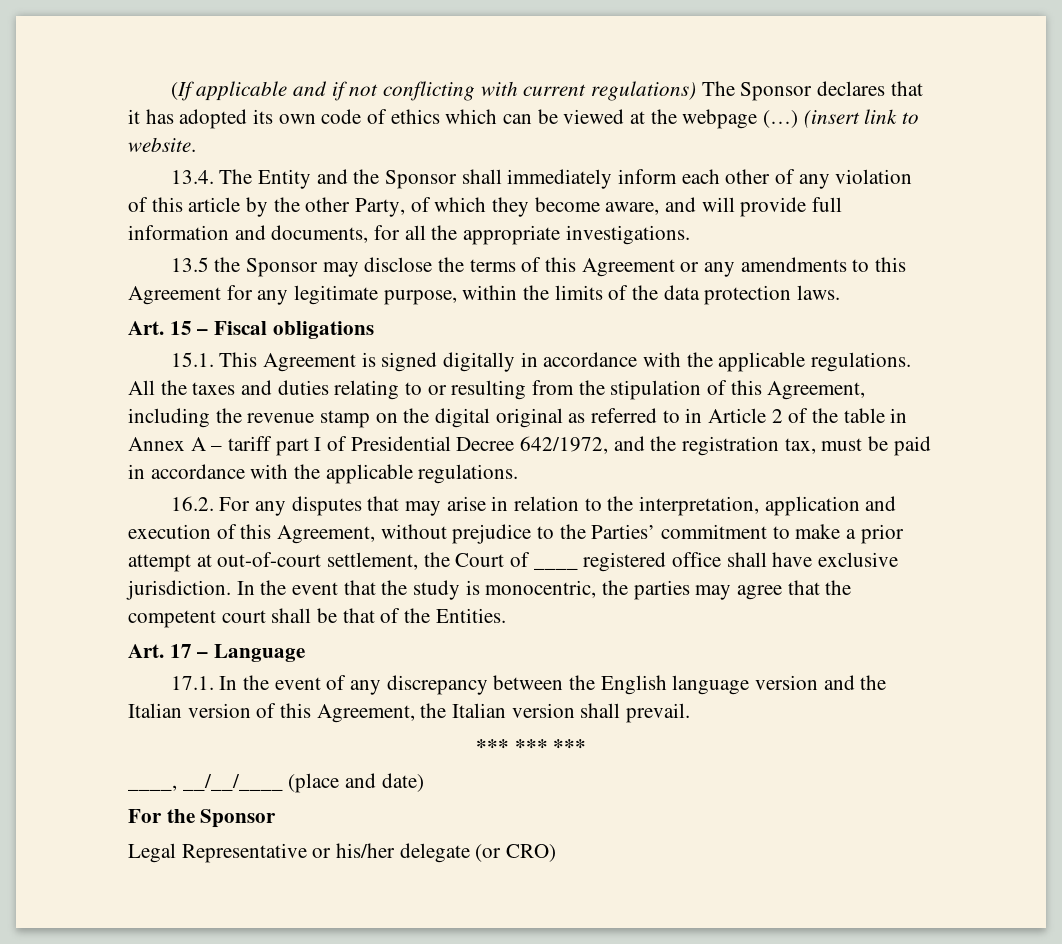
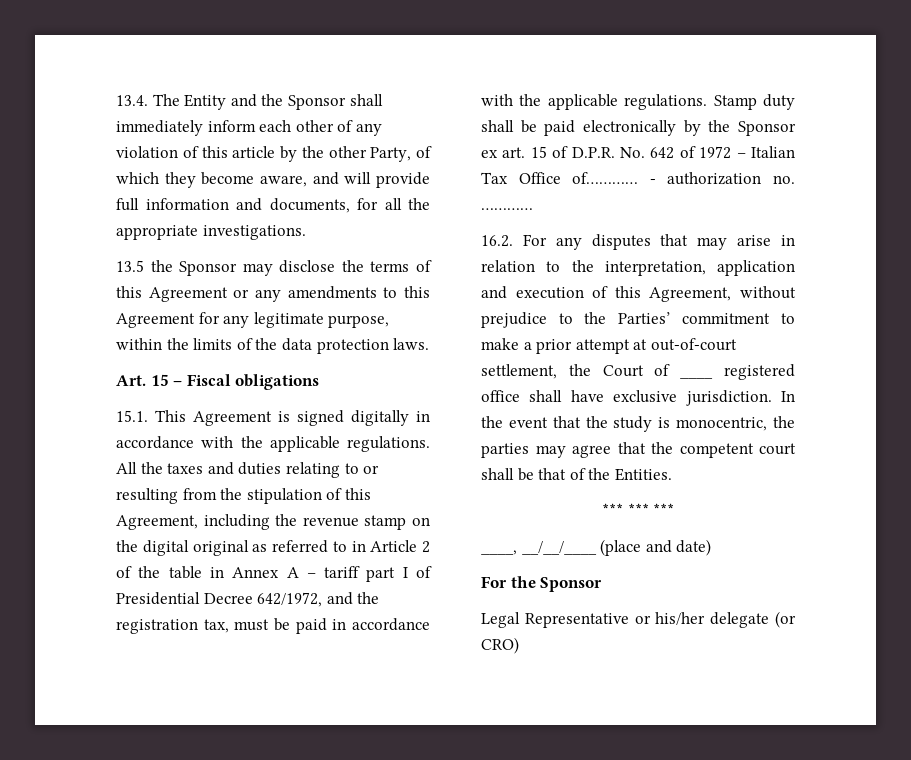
- (If applicable and if not conflicting with current regulations) The Sponsor declares that it has adopted its own code of ethics which can be viewed at the webpage (…) (insert link to website.
+ Stamp duty shall be paid electronically by the Sponsor ex art. 15 of D.P.R. No. 642 of 1972 – Italian Tax Office of………… - authorization no. …………
- Art. 17 – Language
- 17.1. In the event of any discrepancy between the English language version and the Italian version of this Agreement, the Italian version shall prevail.

